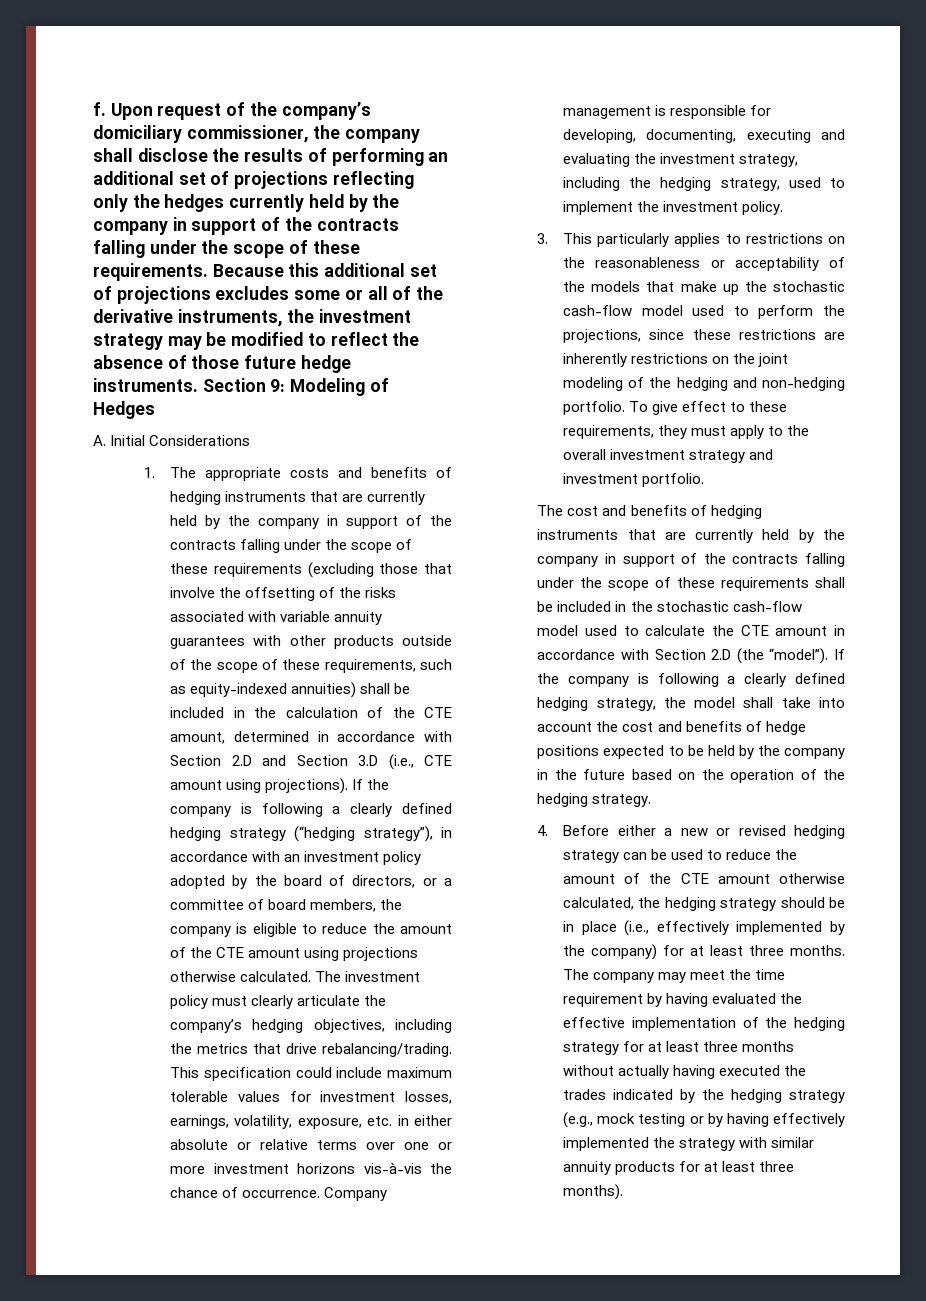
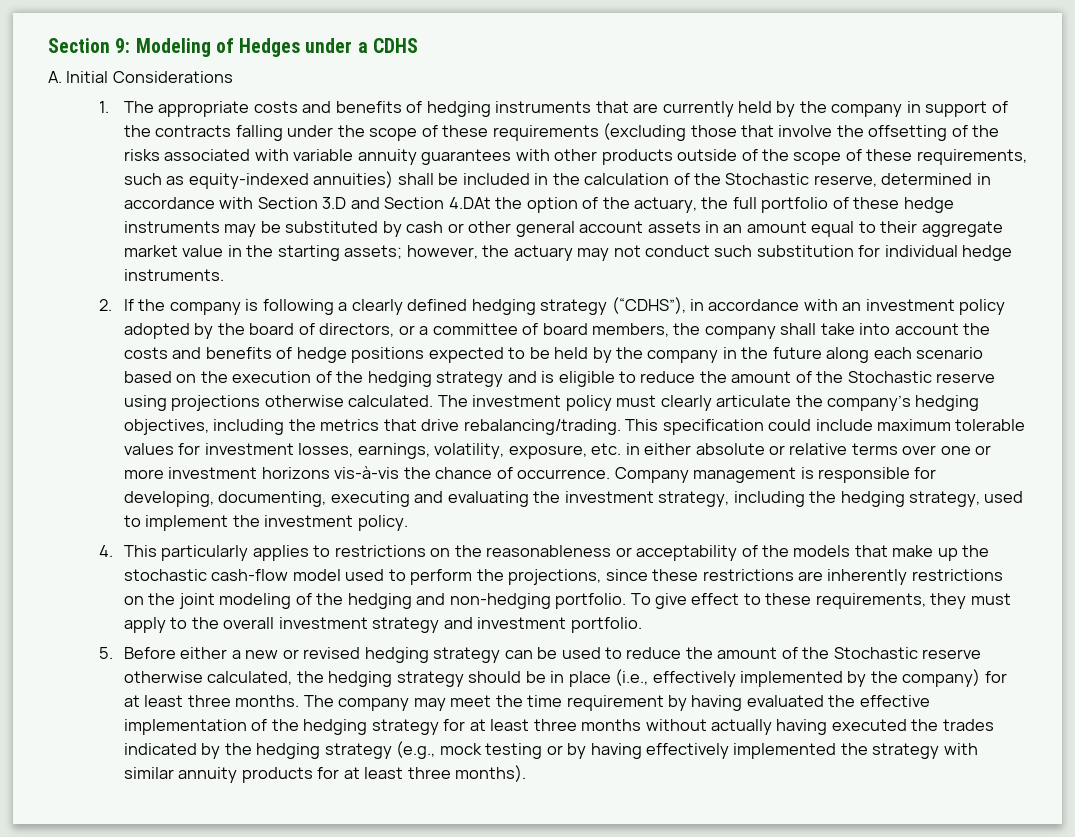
- f. Upon request of the company’s domiciliary commissioner, the company shall disclose the results of performing an additional set of projections reflecting only the hedges currently held by the company in support of the contracts falling under the scope of these requirements. Because this additional set of projections excludes some or all of the derivative instruments, the investment strategy may be modified to reflect the absence of those future hedge instruments. Section 9: Modeling of Hedges
+ Section 9: Modeling of Hedges under a CDHS
- 1. The appropriate costs and benefits of hedging instruments that are currently held by the company in support of the contracts falling under the scope of these requirements (excluding those that involve the offsetting of the risks associated with variable annuity guarantees with other products outside of the scope of these requirements, such as equity-indexed annuities) shall be included in the calculation of the CTE amount, determined in accordance with Section 2.D and Section 3.D (i.e., CTE amount using projections). If the company is following a clearly defined hedging strategy (“hedging strategy”), in accordance with an investment policy adopted by the board of directors, or a committee of board members, the company is eligible to reduce the amount of the CTE amount using projections otherwise calculated.
+ 1. The appropriate costs and benefits of hedging instruments that are currently held by the company in support of the contracts falling under the scope of these requirements (excluding those that involve the offsetting of the risks associated with variable annuity guarantees with other products outside of the scope of these requirements, such as equity-indexed annuities) shall be included in the calculation of the Stochastic reserve, determined in accordance with Section 3.D and Section 4.DAt the option of the actuary, the full portfolio of these hedge instruments may be substituted by cash or other general account assets in an amount equal to their aggregate market value in the starting assets; however, the actuary may not conduct such substitution for individual hedge instruments.
+ 2. If the company is following a clearly defined hedging strategy (“CDHS”), in accordance with an investment policy adopted by the board of directors, or a committee of board members, the company shall take into account the costs and benefits of hedge positions expected to be held by the company in the future along each scenario based on the execution of the hedging strategy and is eligible to reduce the amount of the Stochastic reserve using projections otherwise calculated.
- 3. This particularly applies to restrictions on the reasonableness or acceptability of the models that make up the stochastic cash-flow model used to perform the projections, since these restrictions are inherently restrictions on the joint modeling of the hedging and non-hedging portfolio.
+ 4. This particularly applies to restrictions on the reasonableness or acceptability of the models that make up the stochastic cash-flow model used to perform the projections, since these restrictions are inherently restrictions on the joint modeling of the hedging and non-hedging portfolio.
- The cost and benefits of hedging instruments that are currently held by the company in support of the contracts falling under the scope of these requirements shall be included in the stochastic cash-flow model used to calculate the CTE amount in accordance with Section 2.D (the “model”). If the company is following a clearly defined hedging strategy, the model shall take into account the cost and benefits of hedge positions expected to be held by the company in the future based on the operation of the hedging strategy.
- 4. Before either a new or revised hedging strategy can be used to reduce the amount of the CTE amount otherwise calculated, the hedging strategy should be in place (i.e., effectively implemented by the company) for at least three months.
+ 5. Before either a new or revised hedging strategy can be used to reduce the amount of the Stochastic reserve otherwise calculated, the hedging strategy should be in place (i.e., effectively implemented by the company) for at least three months.

